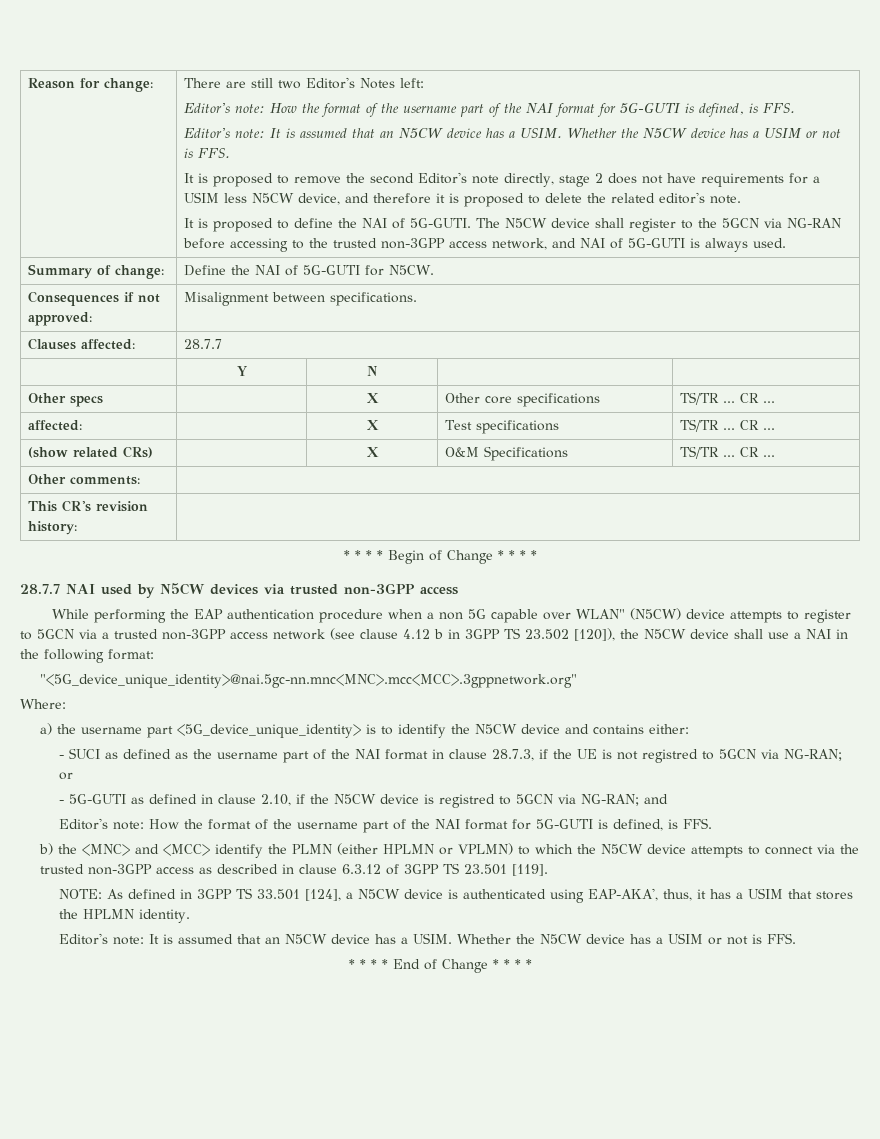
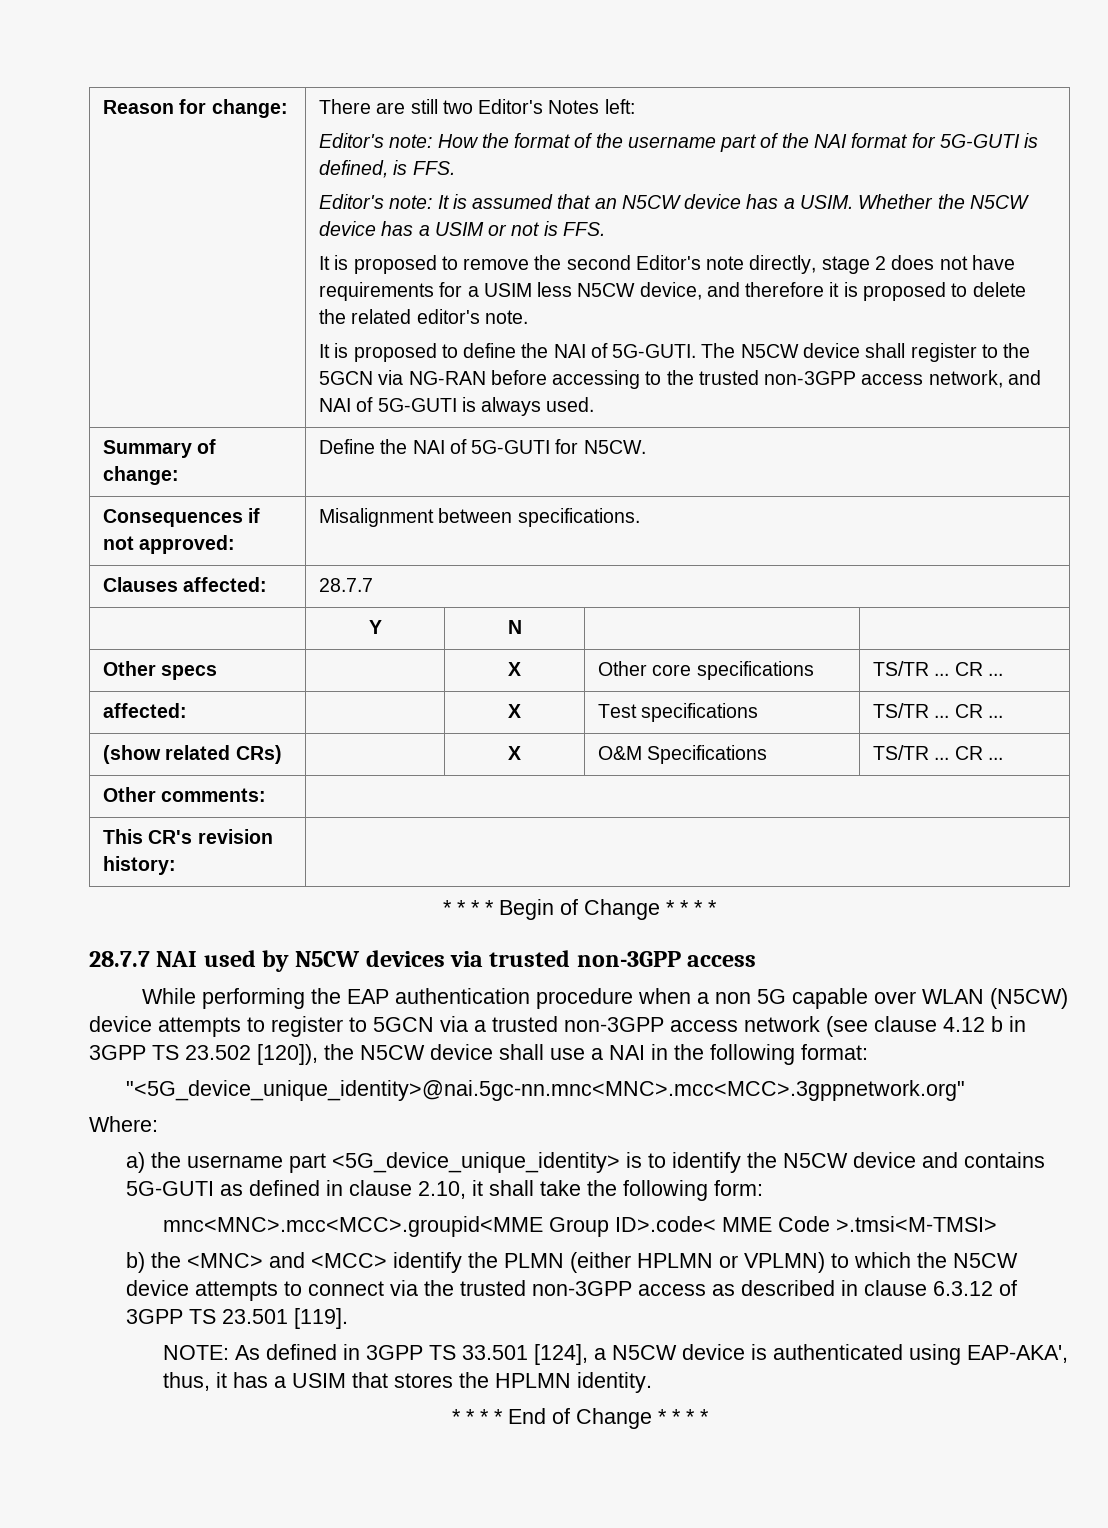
- While performing the EAP authentication procedure when a non 5G capable over WLAN" (N5CW) device attempts to register to 5GCN via a trusted non-3GPP access network (see clause 4.12 b in 3GPP TS 23.502 [120]), the N5CW device shall use a NAI in the following format:
+ While performing the EAP authentication procedure when a non 5G capable over WLAN (N5CW) device attempts to register to 5GCN via a trusted non-3GPP access network (see clause 4.12 b in 3GPP TS 23.502 [120]), the N5CW device shall use a NAI in the following format:
- a) the username part <5G_device_unique_identity> is to identify the N5CW device and contains either:
- - SUCI as defined as the username part of the NAI format in clause 28.7.3, if the UE is not registred to 5GCN via NG-RAN; or
- - 5G-GUTI as defined in clause 2.10, if the N5CW device is registred to 5GCN via NG-RAN; and
- Editor's note: How the format of the username part of the NAI format for 5G-GUTI is defined, is FFS.
+ a) the username part <5G_device_unique_identity> is to identify the N5CW device and contains 5G-GUTI as defined in clause 2.10, it shall take the following form:
+ mnc<MNC>.mcc<MCC>.groupid<MME Group ID>.code< MME Code >.tmsi<M-TMSI>
  NOTE: As defined in 3GPP TS 33.501 [124], a N5CW device is authenticated using EAP-AKA', thus, it has a USIM that stores the HPLMN identity.
- Editor's note: It is assumed that an N5CW device has a USIM. Whether the N5CW device has a USIM or not is FFS.

